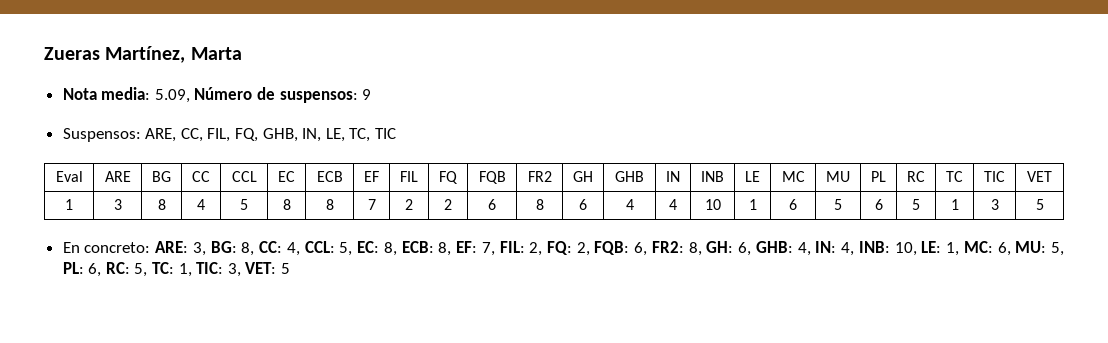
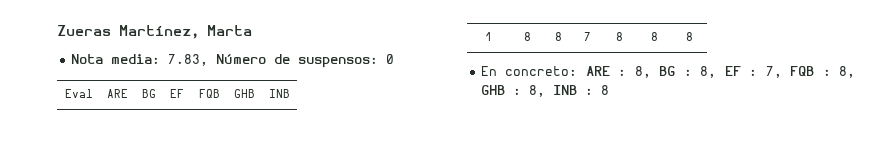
- Nota media: 5.09, Número de suspensos: 9
- Suspensos: ARE, CC, FIL, FQ, GHB, IN, LE, TC, TIC
+ Nota media: 7.83, Número de suspensos: 0
- Eval | ARE | BG | CC | CCL | EC | ECB | EF | FIL | FQ | FQB | FR2 | GH | GHB | IN | INB | LE | MC | MU | PL | RC | TC | TIC | VET
- 1 | 3 | 8 | 4 | 5 | 8 | 8 | 7 | 2 | 2 | 6 | 8 | 6 | 4 | 4 | 10 | 1 | 6 | 5 | 6 | 5 | 1 | 3 | 5
- En concreto: ARE: 3, BG: 8, CC: 4, CCL: 5, EC: 8, ECB: 8, EF: 7, FIL: 2, FQ: 2, FQB: 6, FR2: 8, GH: 6, GHB: 4, IN: 4, INB: 10, LE: 1, MC: 6, MU: 5, PL: 6, RC: 5, TC: 1, TIC: 3, VET: 5
+ Eval | ARE | BG | EF | FQB | GHB | INB
+ 1 | 8 | 8 | 7 | 8 | 8 | 8
+ En concreto: ARE : 8, BG : 8, EF : 7, FQB : 8, GHB : 8, INB : 8

